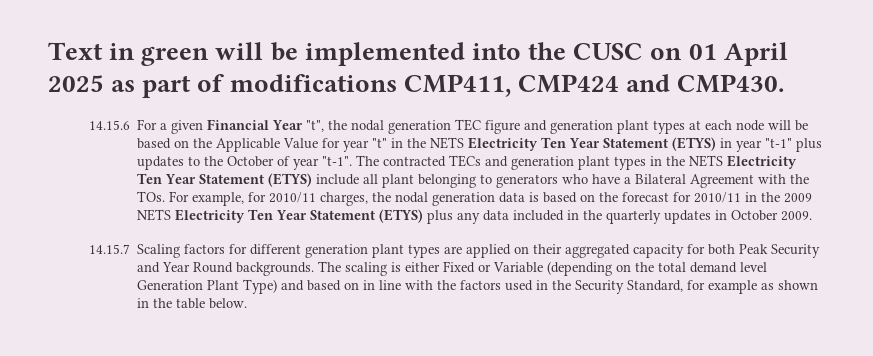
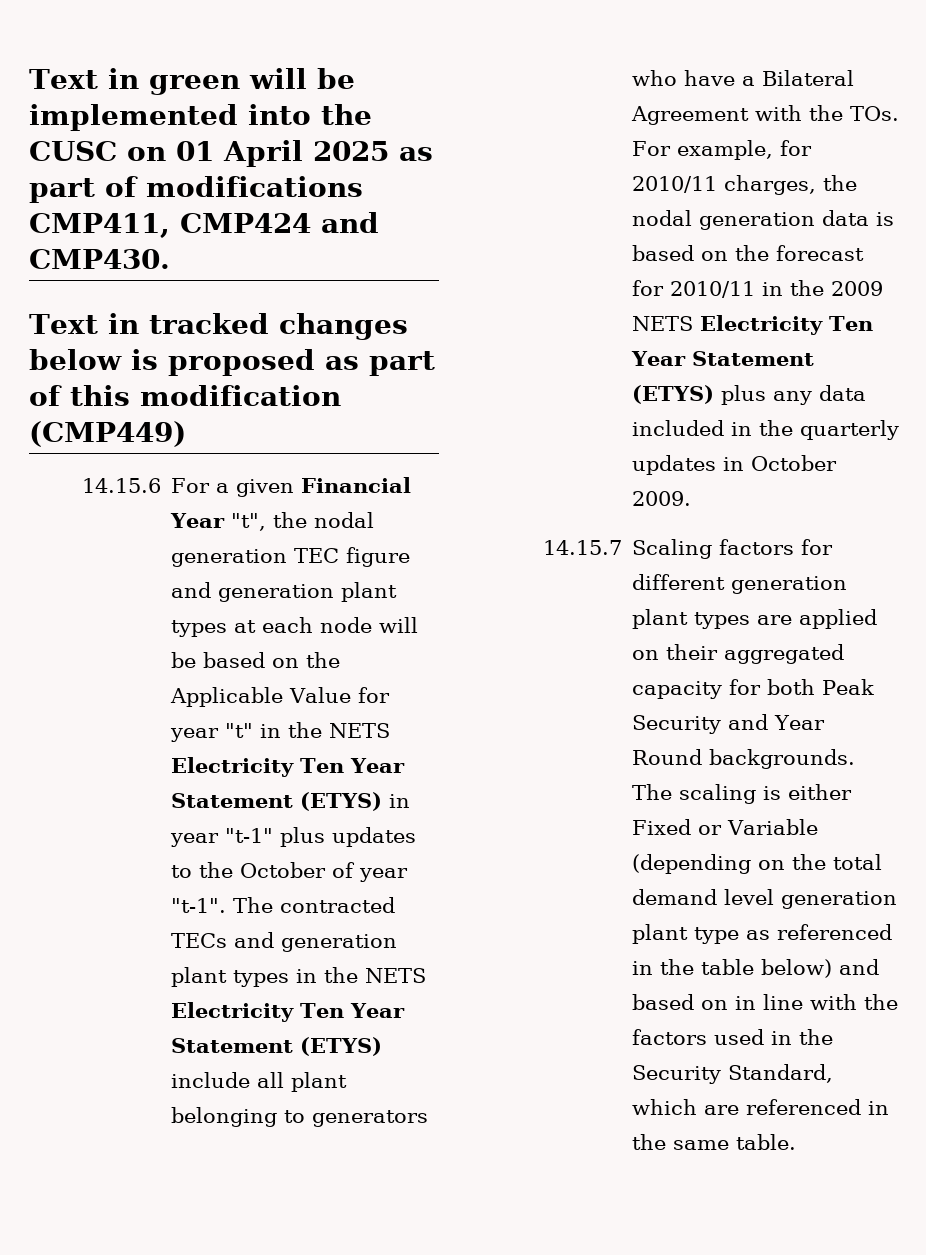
+ Text in tracked changes below is proposed as part of this modification (CMP449)
- The scaling is either Fixed or Variable (depending on the total demand level Generation Plant Type) and based on in line with the factors used in the Security Standard, for example as shown in the table below.
+ The scaling is either Fixed or Variable (depending on the total demand level generation plant type as referenced in the table below) and based on in line with the factors used in the Security Standard, which are referenced in the same table.

